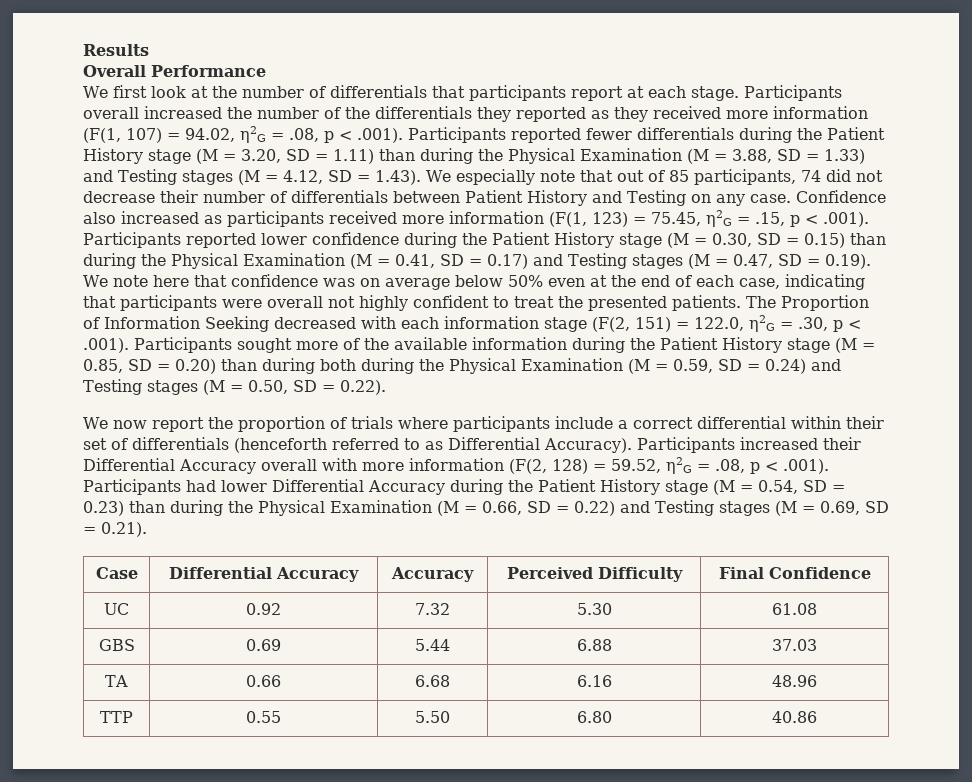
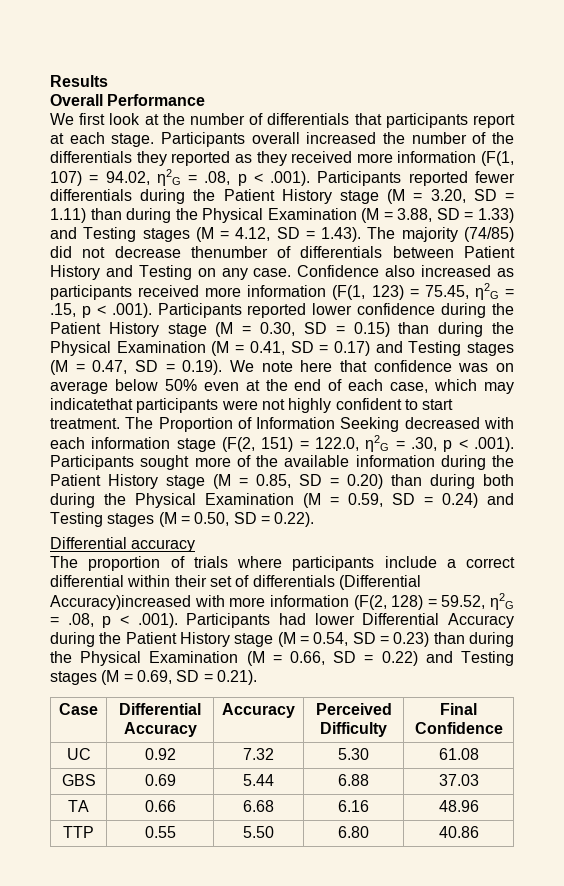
- Participants overall increased the number of the differentials they reported as they received more information (F(1, 107) = 94.02, η2G = .08, p < .001). Participants reported fewer differentials during the Patient History stage (M = 3.20, SD = 1.11) than during the Physical Examination (M = 3.88, SD = 1.33) and Testing stages (M = 4.12, SD = 1.43). We especially note that out of 85 participants, 74 did not decrease their number of differentials between Patient History and Testing on any case.
+ Participants overall increased the number of the differentials they reported as they received more information (F(1, 107) = 94.02, η2G = .08, p < .001). Participants reported fewer differentials during the Patient History stage (M = 3.20, SD = 1.11) than during the Physical Examination (M = 3.88, SD = 1.33) and Testing stages (M = 4.12, SD = 1.43). The majority (74/85) did not decrease thenumber of differentials between Patient History and Testing on any case.
- Confidence also increased as participants received more information (F(1, 123) = 75.45, η2G = .15, p < .001). Participants reported lower confidence during the Patient History stage (M = 0.30, SD = 0.15) than during the Physical Examination (M = 0.41, SD = 0.17) and Testing stages (M = 0.47, SD = 0.19). We note here that confidence was on average below 50% even at the end of each case, indicating that participants were overall not highly confident to treat the presented patients.
+ Confidence also increased as participants received more information (F(1, 123) = 75.45, η2G = .15, p < .001). Participants reported lower confidence during the Patient History stage (M = 0.30, SD = 0.15) than during the Physical Examination (M = 0.41, SD = 0.17) and Testing stages (M = 0.47, SD = 0.19). We note here that confidence was on average below 50% even at the end of each case, which may indicatethat participants were not highly confident to start treatment.
- We now report the proportion of trials where participants include a correct differential within their set of differentials (henceforth referred to as Differential Accuracy). Participants increased their Differential Accuracy overall with more information (F(2, 128) = 59.52, η2G = .08, p < .001). Participants had lower Differential Accuracy during the Patient History stage (M = 0.54, SD = 0.23) than during the Physical Examination (M = 0.66, SD = 0.22) and Testing stages (M = 0.69, SD = 0.21).
+ Differential accuracy
+ The proportion of trials where participants include a correct differential within their set of differentials (Differential Accuracy)increased with more information (F(2, 128) = 59.52, η2G = .08, p < .001). Participants had lower Differential Accuracy during the Patient History stage (M = 0.54, SD = 0.23) than during the Physical Examination (M = 0.66, SD = 0.22) and Testing stages (M = 0.69, SD = 0.21).

